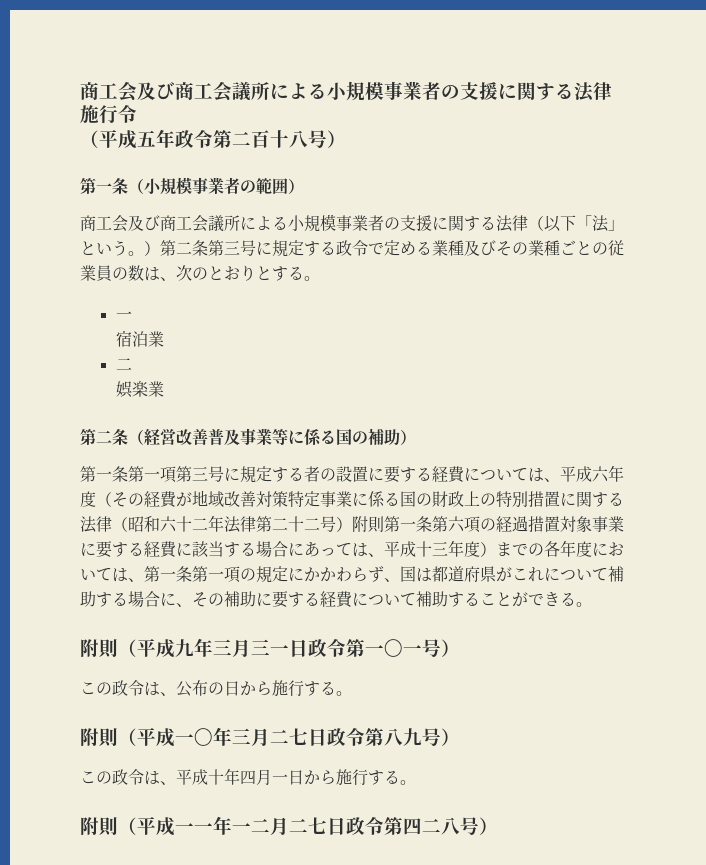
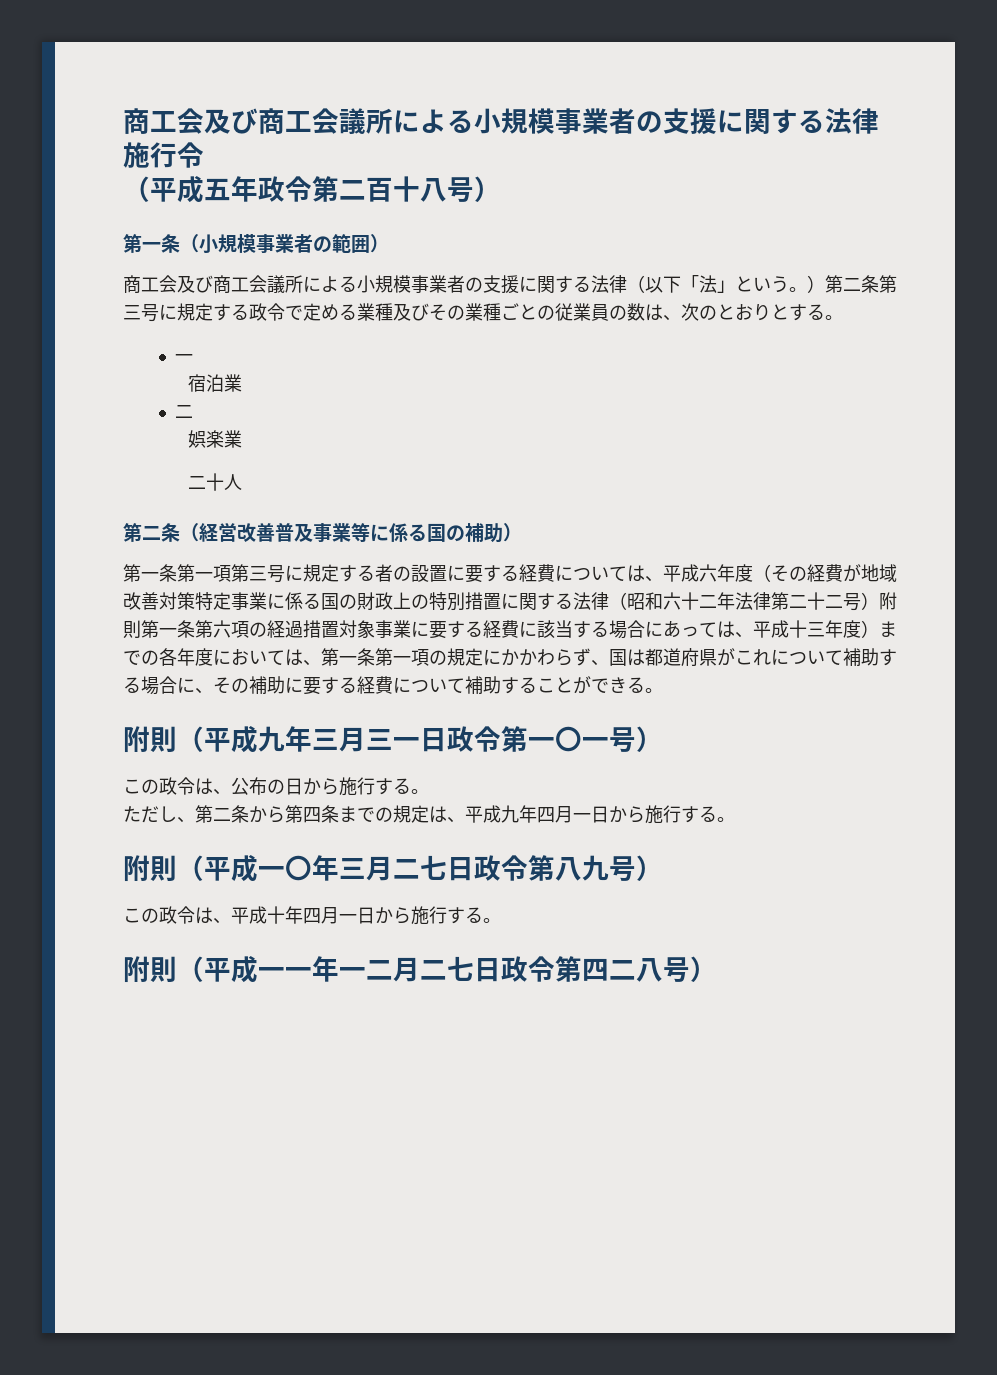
+ 二十人
+ ただし、第二条から第四条までの規定は、平成九年四月一日から施行する。

